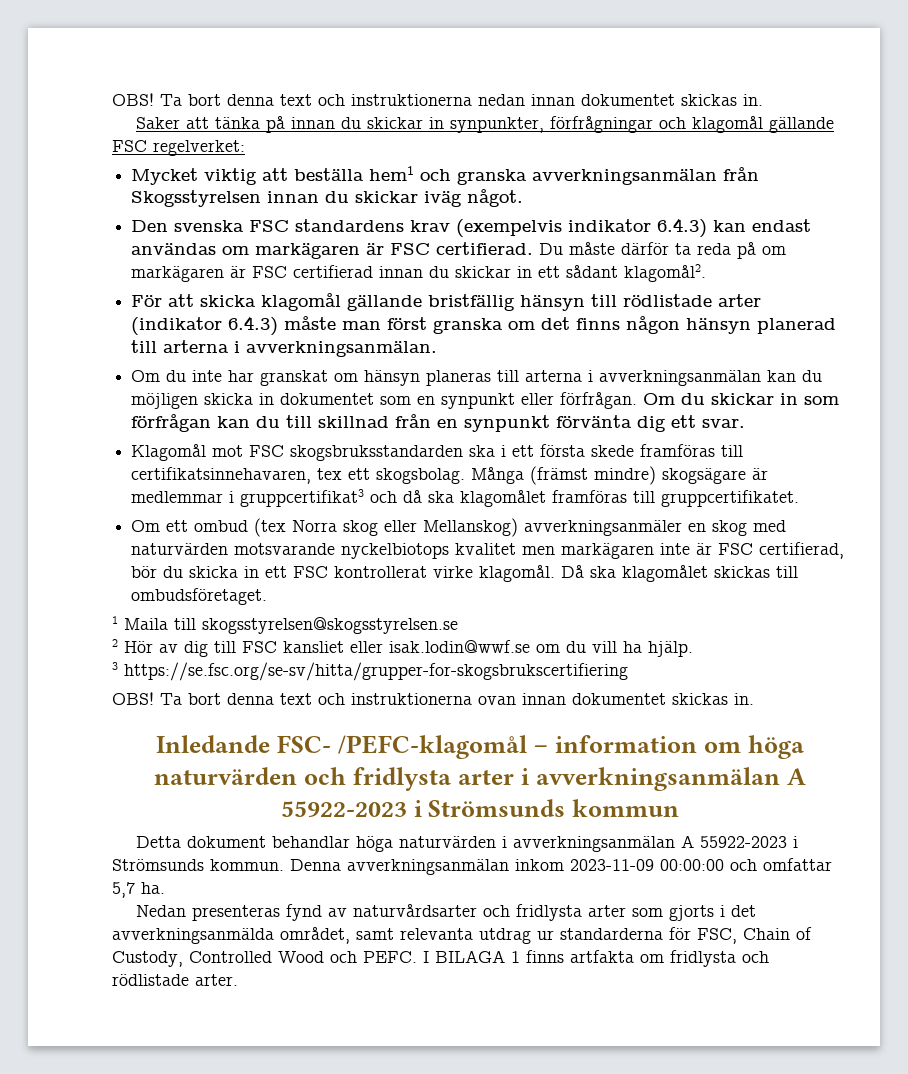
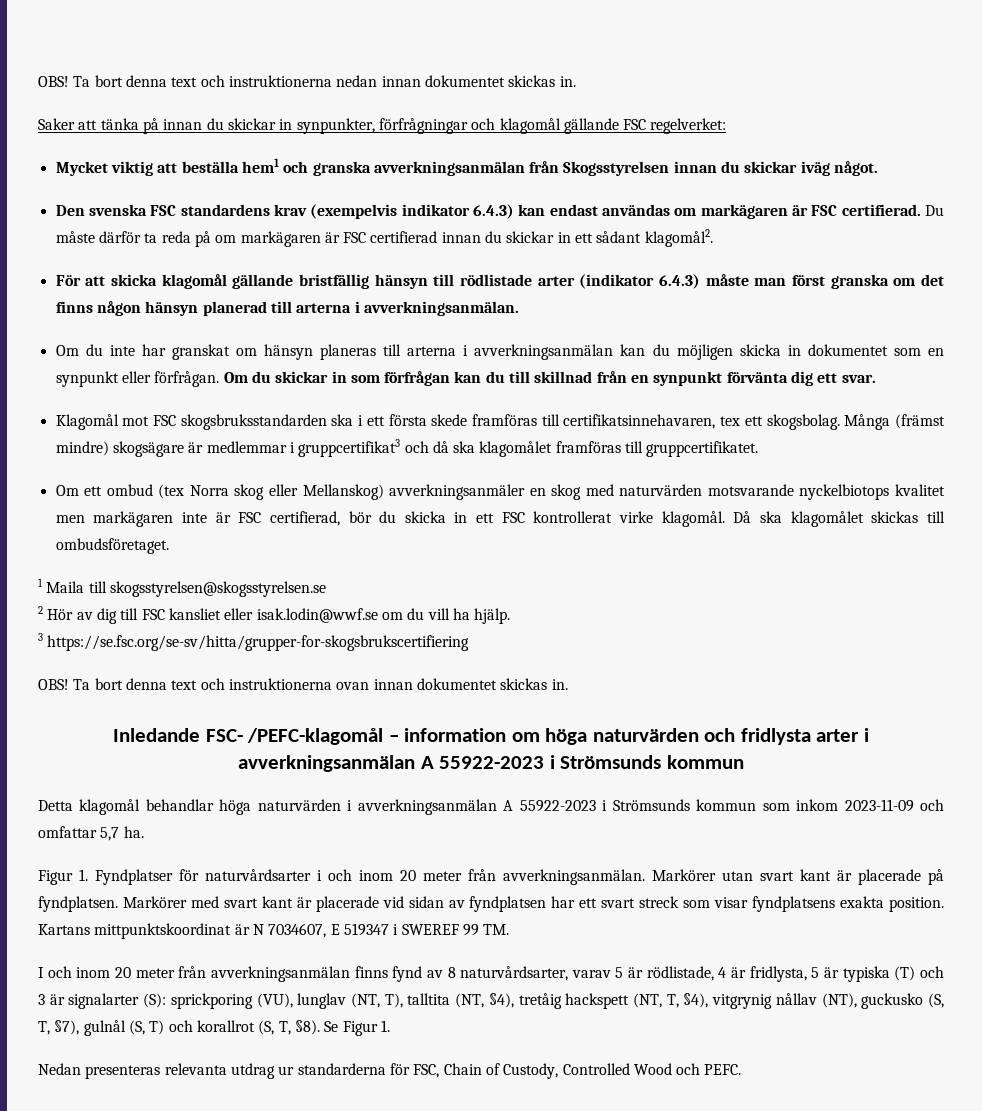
- Detta dokument behandlar höga naturvärden i avverkningsanmälan A 55922-2023 i Strömsunds kommun. Denna avverkningsanmälan inkom 2023-11-09 00:00:00 och omfattar 5,7 ha.
+ Detta klagomål behandlar höga naturvärden i avverkningsanmälan A 55922-2023 i Strömsunds kommun som inkom 2023-11-09 och omfattar 5,7 ha.
- Nedan presenteras fynd av naturvårdsarter och fridlysta arter som gjorts i det avverkningsanmälda området, samt relevanta utdrag ur standarderna för FSC, Chain of Custody, Controlled Wood och PEFC. I BILAGA 1 finns artfakta om fridlysta och rödlistade arter.
+ Figur 1. Fyndplatser för naturvårdsarter i och inom 20 meter från avverkningsanmälan. Markörer utan svart kant är placerade på fyndplatsen. Markörer med svart kant är placerade vid sidan av fyndplatsen har ett svart streck som visar fyndplatsens exakta position. Kartans mittpunktskoordinat är N 7034607, E 519347 i SWEREF 99 TM.
+ I och inom 20 meter från avverkningsanmälan finns fynd av 8 naturvårdsarter, varav 5 är rödlistade, 4 är fridlysta, 5 är typiska (T) och 3 är signalarter (S): sprickporing (VU), lunglav (NT, T), talltita (NT, §4), tretåig hackspett (NT, T, §4), vitgrynig nållav (NT), guckusko (S, T, §7), gulnål (S, T) och korallrot (S, T, §8). Se Figur 1.
+ Nedan presenteras relevanta utdrag ur standarderna för FSC, Chain of Custody, Controlled Wood och PEFC.

